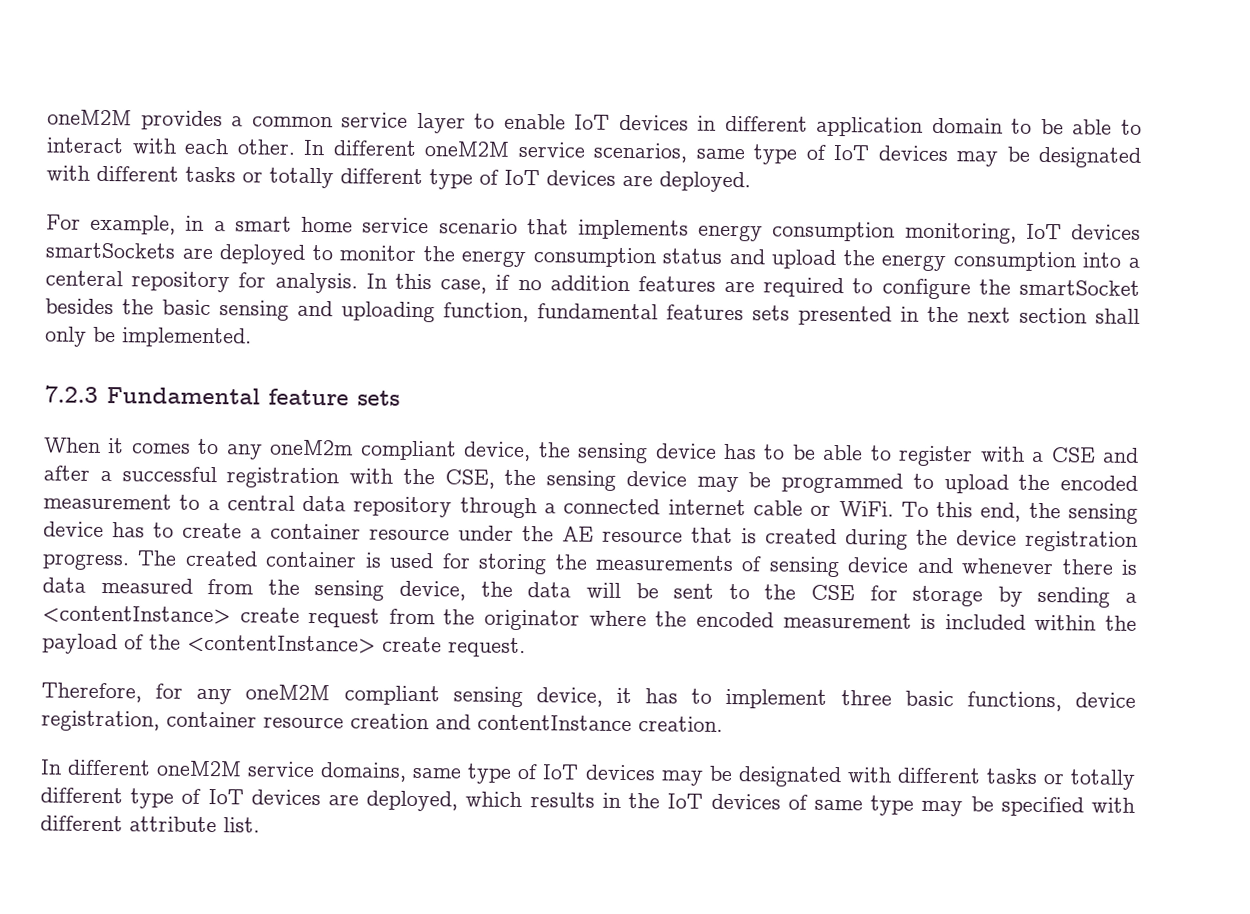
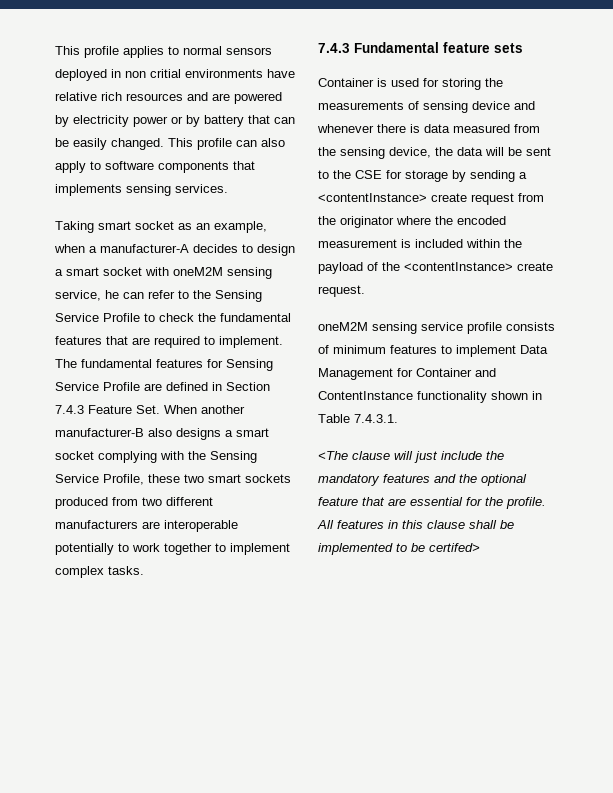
- oneM2M provides a common service layer to enable IoT devices in different application domain to be able to interact with each other. In different oneM2M service scenarios, same type of IoT devices may be designated with different tasks or totally different type of IoT devices are deployed.
- For example, in a smart home service scenario that implements energy consumption monitoring, IoT devices smartSockets are deployed to monitor the energy consumption status and upload the energy consumption into a centeral repository for analysis. In this case, if no addition features are required to configure the smartSocket besides the basic sensing and uploading function, fundamental features sets presented in the next section shall only be implemented.
- 7.2.3 Fundamental feature sets
- When it comes to any oneM2m compliant device, the sensing device has to be able to register with a CSE and after a successful registration with the CSE, the sensing device may be programmed to upload the encoded measurement to a central data repository through a connected internet cable or WiFi. To this end, the sensing device has to create a container resource under the AE resource that is created during the device registration progress. The created container is used for storing the measurements of sensing device and whenever there is data measured from the sensing device, the data will be sent to the CSE for storage by sending a <contentInstance> create request from the originator where the encoded measurement is included within the payload of the <contentInstance> create request.
+ This profile applies to normal sensors deployed in non critial environments have relative rich resources and are powered by electricity power or by battery that can be easily changed. This profile can also apply to software components that implements sensing services.
+ Taking smart socket as an example, when a manufacturer-A decides to design a smart socket with oneM2M sensing service, he can refer to the Sensing Service Profile to check the fundamental features that are required to implement. The fundamental features for Sensing Service Profile are defined in Section 7.4.3 Feature Set. When another manufacturer-B also designs a smart socket complying with the Sensing Service Profile, these two smart sockets produced from two different manufacturers are interoperable potentially to work together to implement complex tasks.
+ 7.4.3 Fundamental feature sets
+ Container is used for storing the measurements of sensing device and whenever there is data measured from the sensing device, the data will be sent to the CSE for storage by sending a <contentInstance> create request from the originator where the encoded measurement is included within the payload of the <contentInstance> create request.
- Therefore, for any oneM2M compliant sensing device, it has to implement three basic functions, device registration, container resource creation and contentInstance creation.
- In different oneM2M service domains, same type of IoT devices may be designated with different tasks or totally different type of IoT devices are deployed, which results in the IoT devices of same type may be specified with different attribute list.
+ oneM2M sensing service profile consists of minimum features to implement Data Management for Container and ContentInstance functionality shown in Table 7.4.3.1.
+ <The clause will just include the mandatory features and the optional feature that are essential for the profile. All features in this clause shall be implemented to be certifed>

